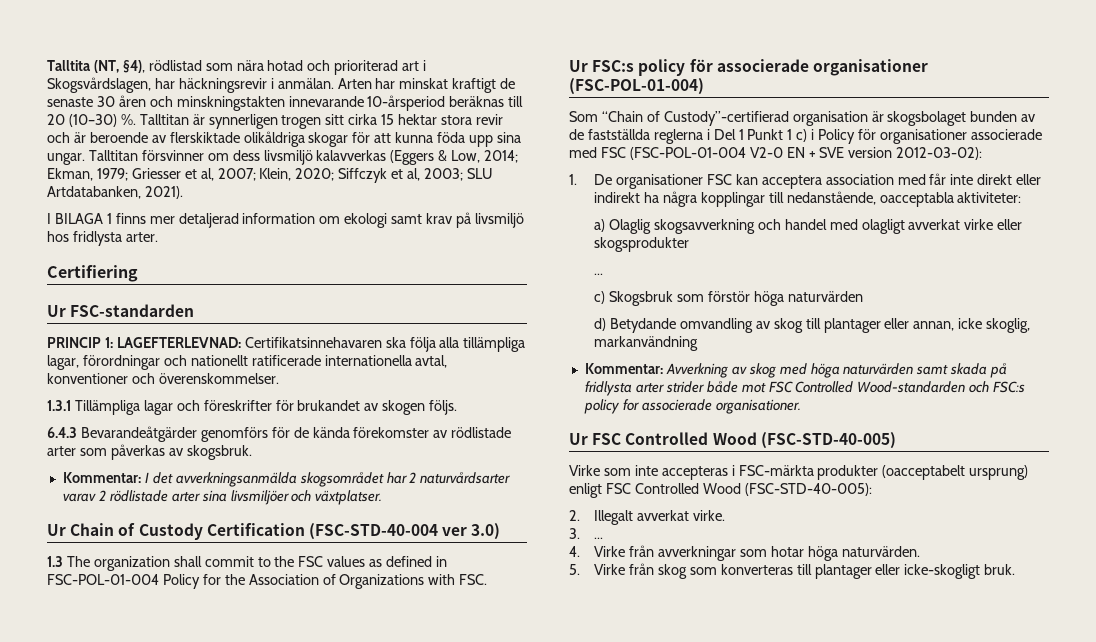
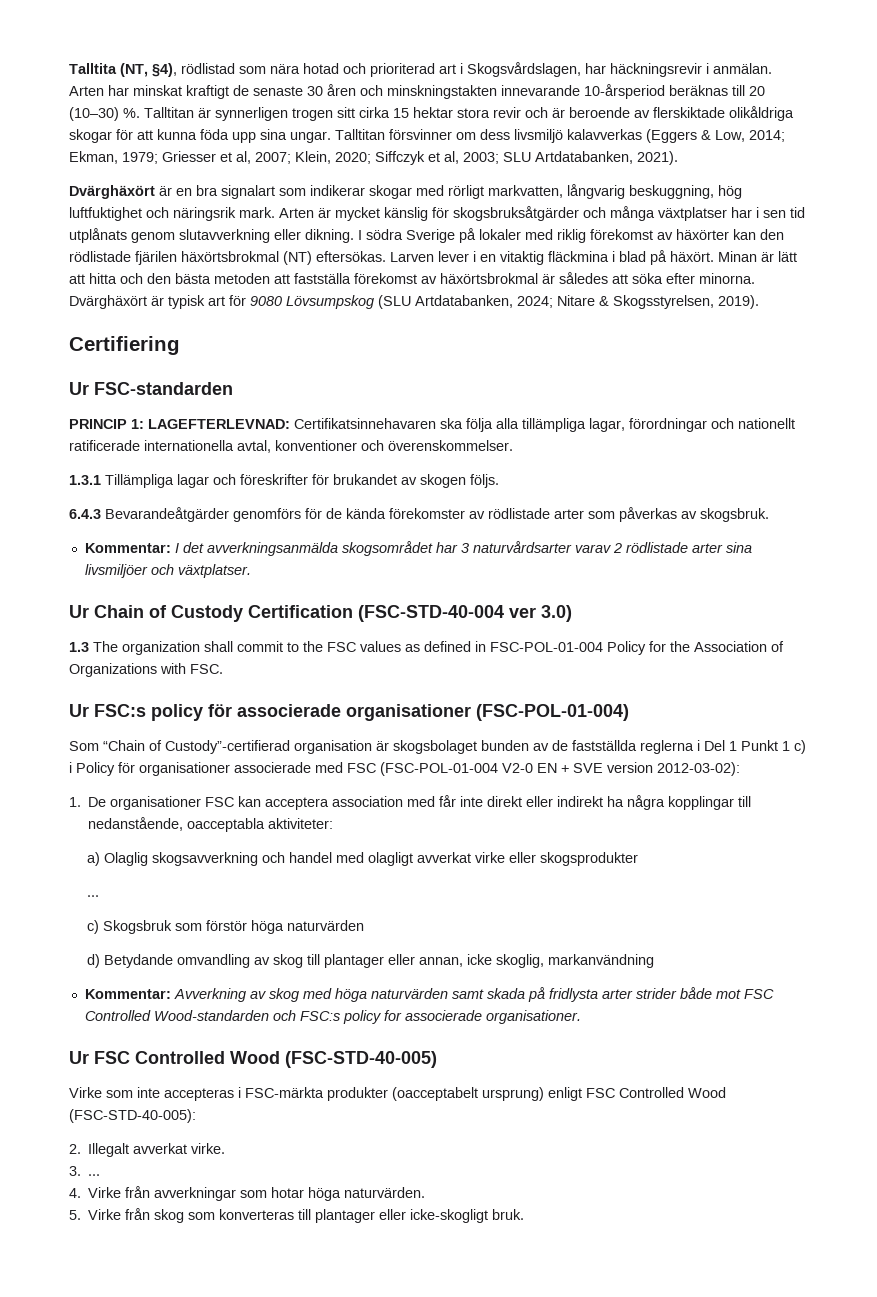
- I BILAGA 1 finns mer detaljerad information om ekologi samt krav på livsmiljö hos fridlysta arter.
+ Dvärghäxört är en bra signalart som indikerar skogar med rörligt markvatten, långvarig beskuggning, hög luftfuktighet och näringsrik mark. Arten är mycket känslig för skogsbruksåtgärder och många växtplatser har i sen tid utplånats genom slutavverkning eller dikning. I södra Sverige på lokaler med riklig förekomst av häxörter kan den rödlistade fjärilen häxörtsbrokmal (NT) eftersökas. Larven lever i en vitaktig fläckmina i blad på häxört. Minan är lätt att hitta och den bästa metoden att fastställa förekomst av häxörtsbrokmal är således att söka efter minorna. Dvärghäxört är typisk art för 9080 Lövsumpskog (SLU Artdatabanken, 2024; Nitare & Skogsstyrelsen, 2019).
- Kommentar: I det avverkningsanmälda skogsområdet har 2 naturvårdsarter varav 2 rödlistade arter sina livsmiljöer och växtplatser.
+ Kommentar: I det avverkningsanmälda skogsområdet har 3 naturvårdsarter varav 2 rödlistade arter sina livsmiljöer och växtplatser.

